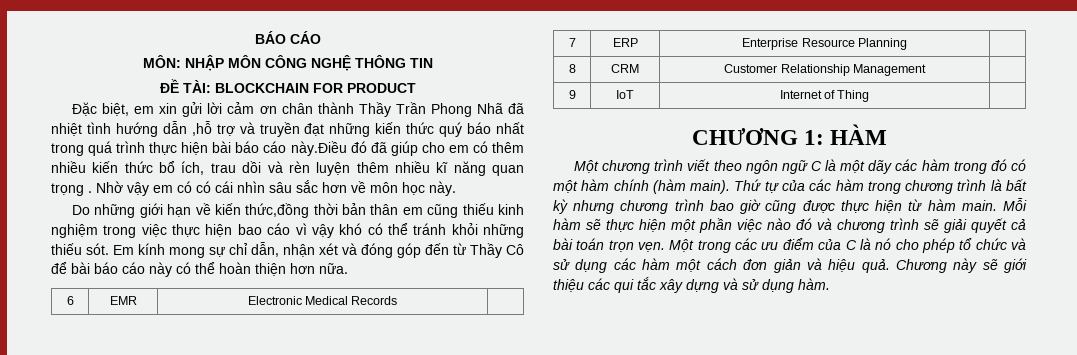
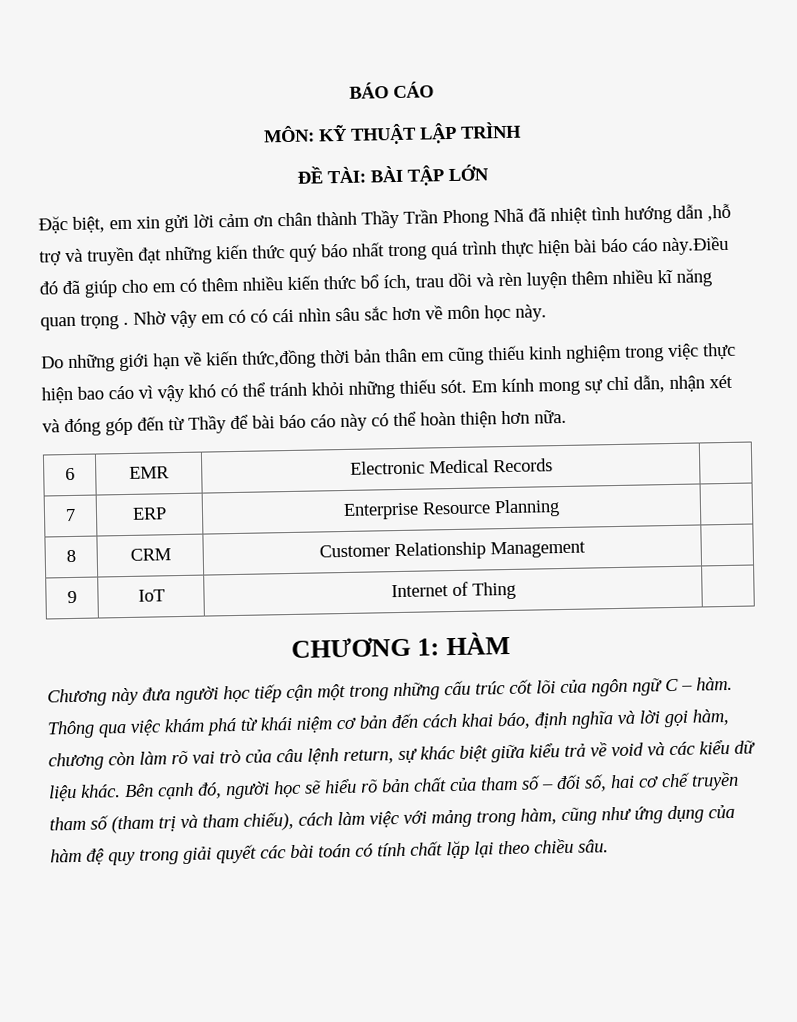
- MÔN: NHẬP MÔN CÔNG NGHỆ THÔNG TIN
+ MÔN: KỸ THUẬT LẬP TRÌNH
- ĐỀ TÀI: BLOCKCHAIN FOR PRODUCT
+ ĐỀ TÀI: BÀI TẬP LỚN
- Em kính mong sự chỉ dẫn, nhận xét và đóng góp đến từ Thầy Cô để bài báo cáo này có thể hoàn thiện hơn nữa.
+ Em kính mong sự chỉ dẫn, nhận xét và đóng góp đến từ Thầy để bài báo cáo này có thể hoàn thiện hơn nữa.
- Một chương trình viết theo ngôn ngữ C là một dãy các hàm trong đó có một hàm chính (hàm main). Thứ tự của các hàm trong chương trình là bất kỳ nhưng chương trình bao giờ cũng được thực hiện từ hàm main. Mỗi hàm sẽ thực hiện một phần việc nào đó và chương trình sẽ giải quyết cả bài toán trọn vẹn. Một trong các ưu điểm của C là nó cho phép tổ chức và sử dụng các hàm một cách đơn giản và hiệu quả. Chương này sẽ giới thiệu các qui tắc xây dựng và sử dụng hàm.
+ Chương này đưa người học tiếp cận một trong những cấu trúc cốt lõi của ngôn ngữ C – hàm. Thông qua việc khám phá từ khái niệm cơ bản đến cách khai báo, định nghĩa và lời gọi hàm, chương còn làm rõ vai trò của câu lệnh return, sự khác biệt giữa kiểu trả về void và các kiểu dữ liệu khác. Bên cạnh đó, người học sẽ hiểu rõ bản chất của tham số – đối số, hai cơ chế truyền tham số (tham trị và tham chiếu), cách làm việc với mảng trong hàm, cũng như ứng dụng của hàm đệ quy trong giải quyết các bài toán có tính chất lặp lại theo chiều sâu.

